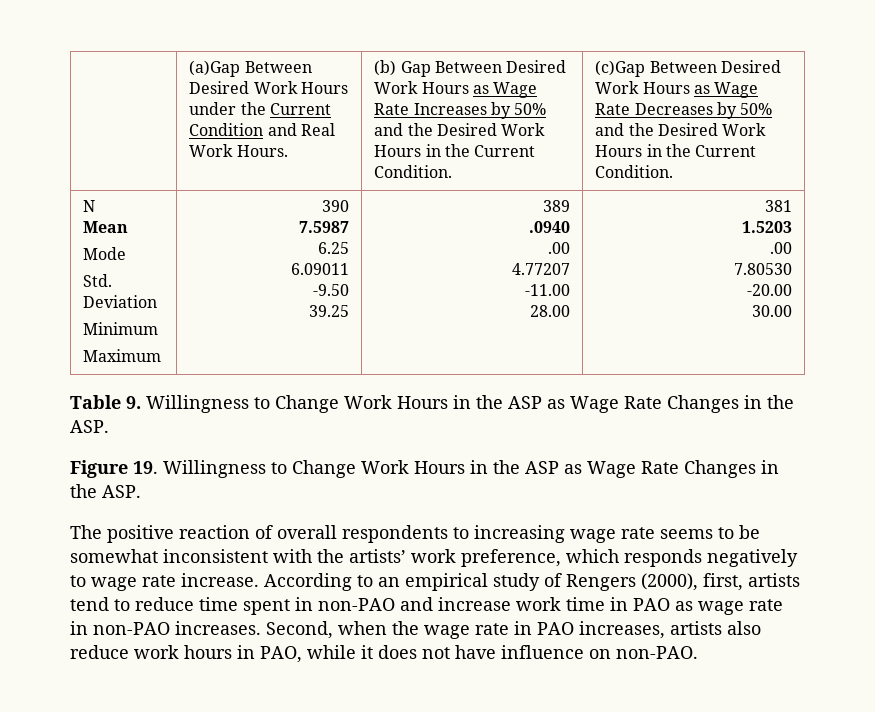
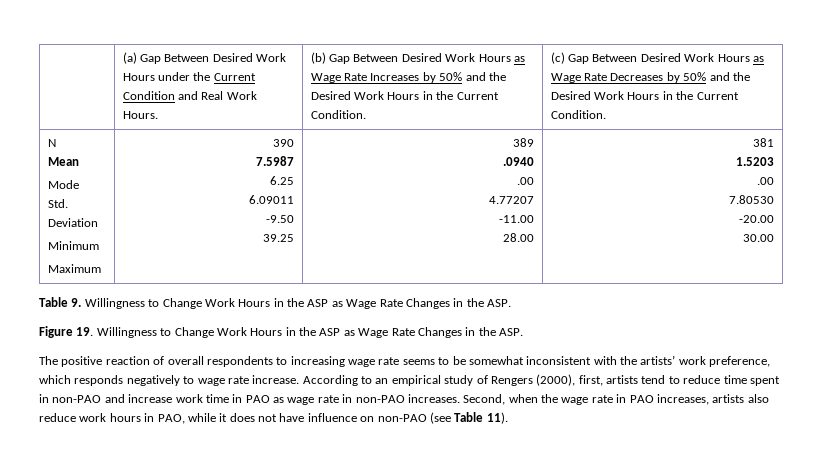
- (a)Gap Between Desired Work Hours under the Current Condition and Real Work Hours.
+ (a) Gap Between Desired Work Hours under the Current Condition and Real Work Hours.
- (c)Gap Between Desired Work Hours as Wage Rate Decreases by 50% and the Desired Work Hours in the Current Condition.
+ (c) Gap Between Desired Work Hours as Wage Rate Decreases by 50% and the Desired Work Hours in the Current Condition.
- Second, when the wage rate in PAO increases, artists also reduce work hours in PAO, while it does not have influence on non-PAO.
+ Second, when the wage rate in PAO increases, artists also reduce work hours in PAO, while it does not have influence on non-PAO (see Table 11).

